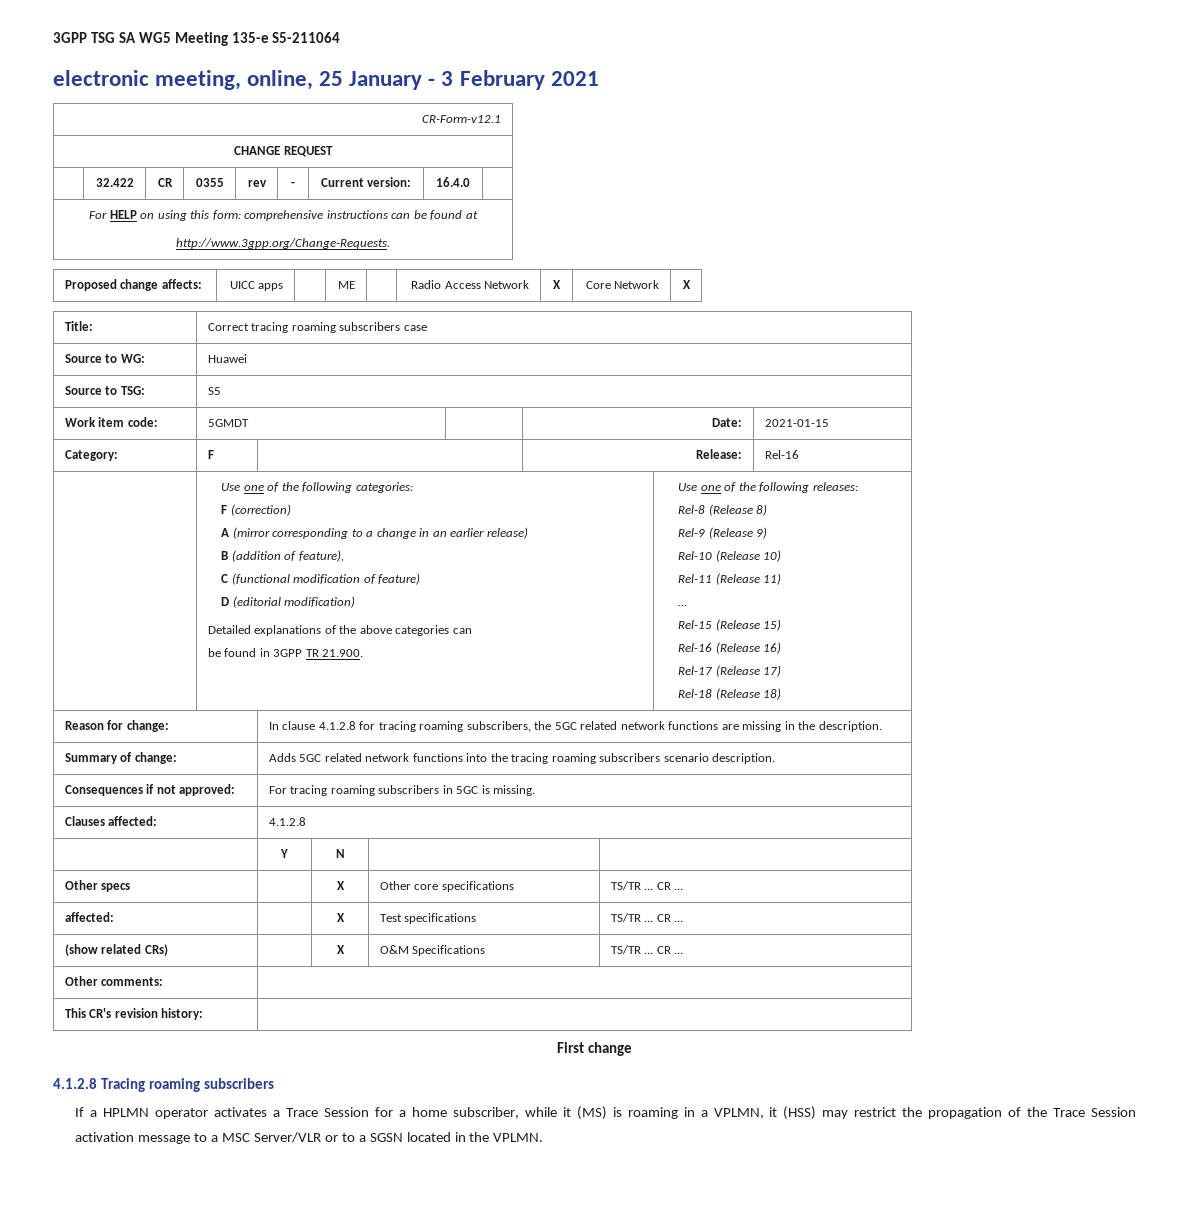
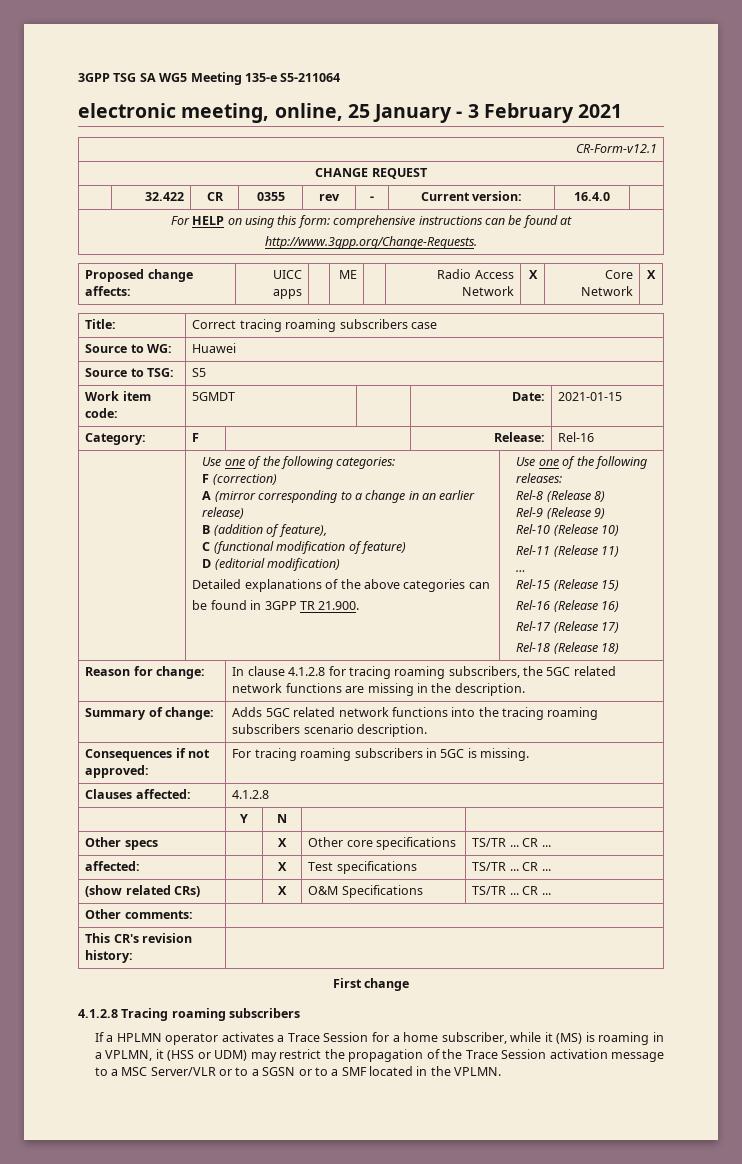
- If a HPLMN operator activates a Trace Session for a home subscriber, while it (MS) is roaming in a VPLMN, it (HSS) may restrict the propagation of the Trace Session activation message to a MSC Server/VLR or to a SGSN located in the VPLMN.
+ If a HPLMN operator activates a Trace Session for a home subscriber, while it (MS) is roaming in a VPLMN, it (HSS or UDM) may restrict the propagation of the Trace Session activation message to a MSC Server/VLR or to a SGSN or to a SMF located in the VPLMN.

